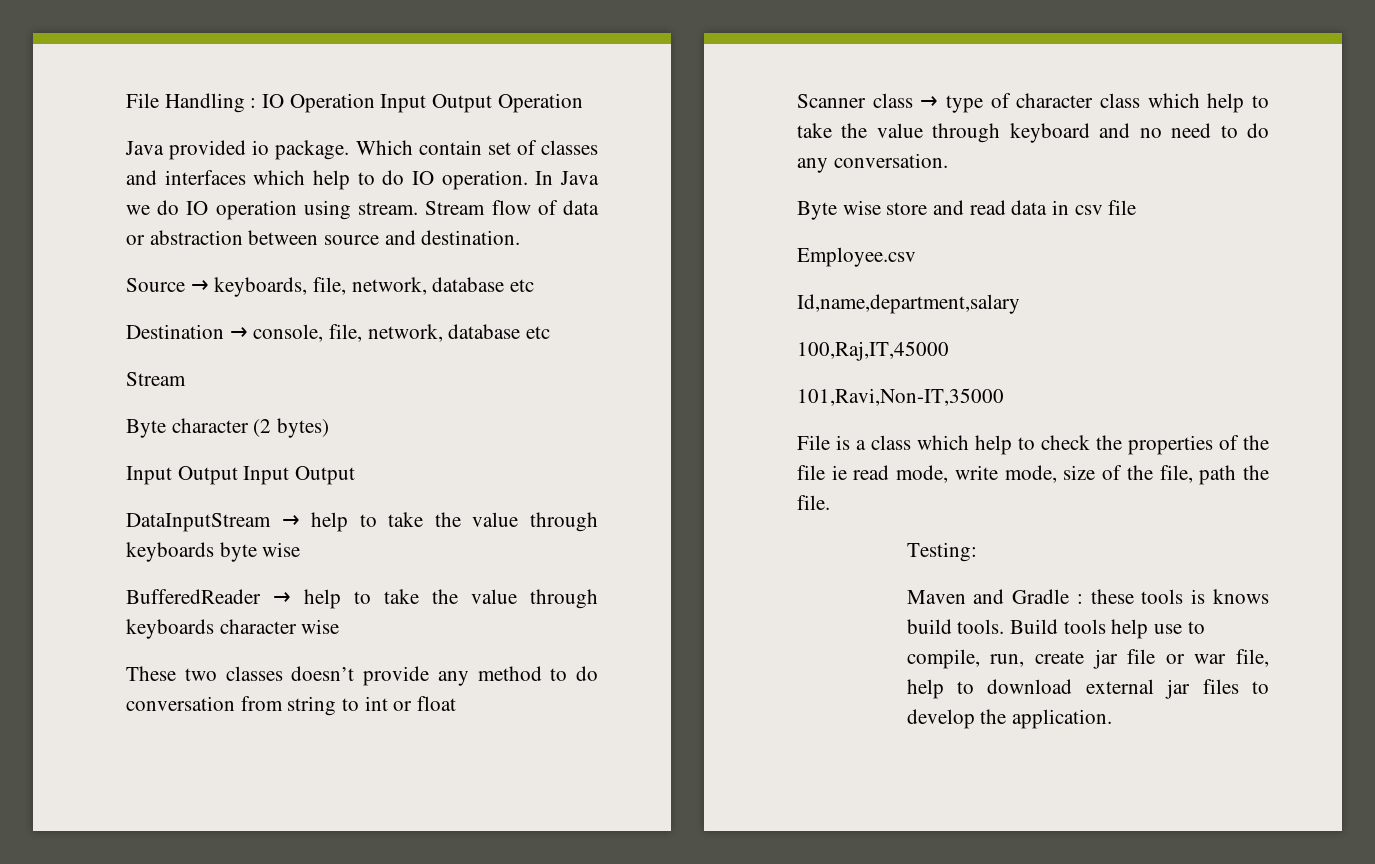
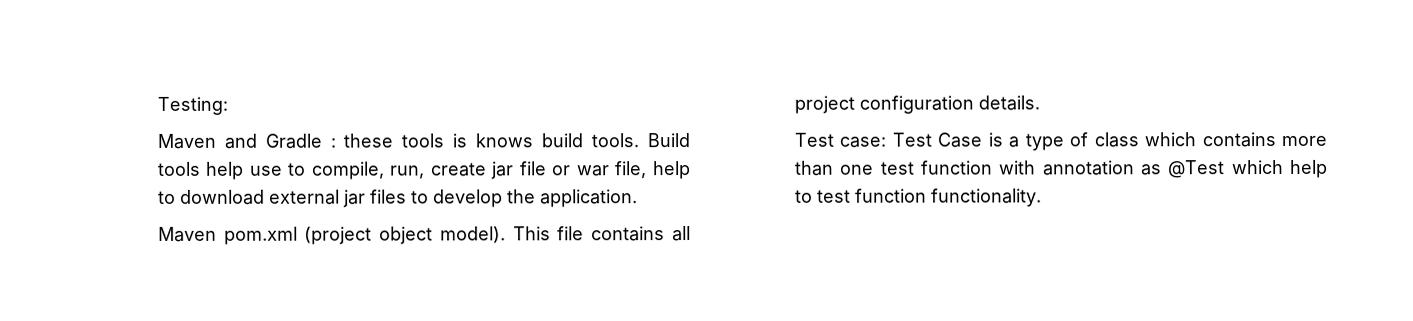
- File Handling : IO Operation Input Output Operation
- Java provided io package. Which contain set of classes and interfaces which help to do IO operation. In Java we do IO operation using stream. Stream flow of data or abstraction between source and destination.
- Source → keyboards, file, network, database etc
- Destination → console, file, network, database etc
- Stream
- Byte character (2 bytes)
- Input Output Input Output
- DataInputStream → help to take the value through keyboards byte wise
- BufferedReader → help to take the value through keyboards character wise
- These two classes doesn’t provide any method to do conversation from string to int or float
- Scanner class → type of character class which help to take the value through keyboard and no need to do any conversation.
- Byte wise store and read data in csv file
- Employee.csv
- Id,name,department,salary
- 100,Raj,IT,45000
- 101,Ravi,Non-IT,35000
- File is a class which help to check the properties of the file ie read mode, write mode, size of the file, path the file.
+ Maven pom.xml (project object model). This file contains all project configuration details.
+ Test case: Test Case is a type of class which contains more than one test function with annotation as @Test which help to test function functionality.

